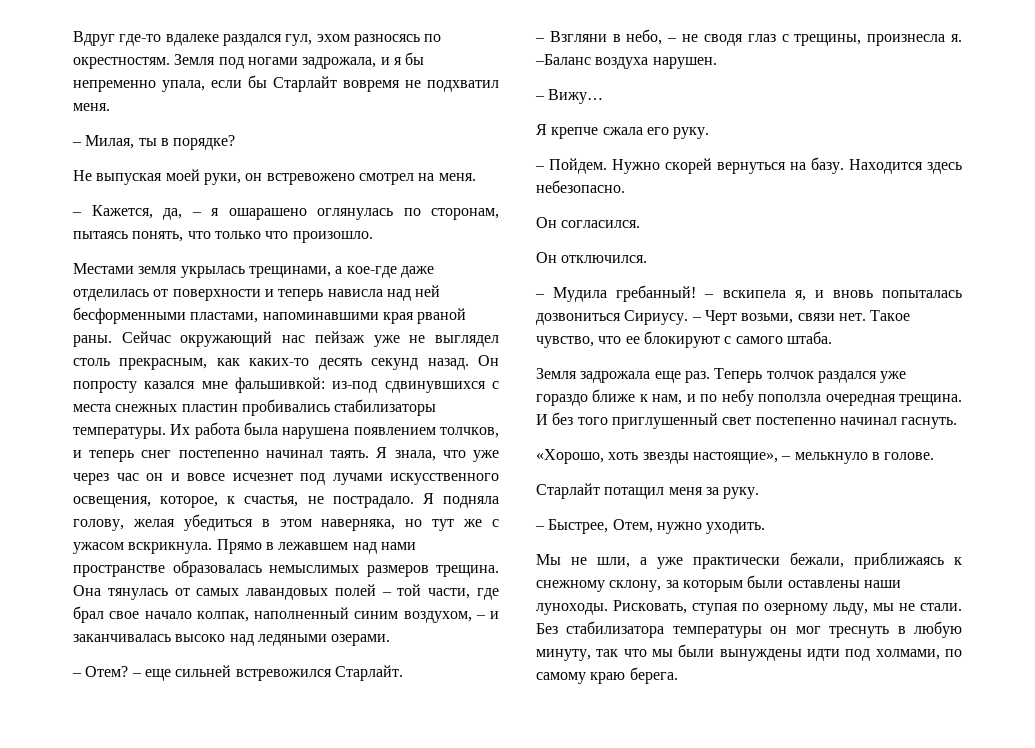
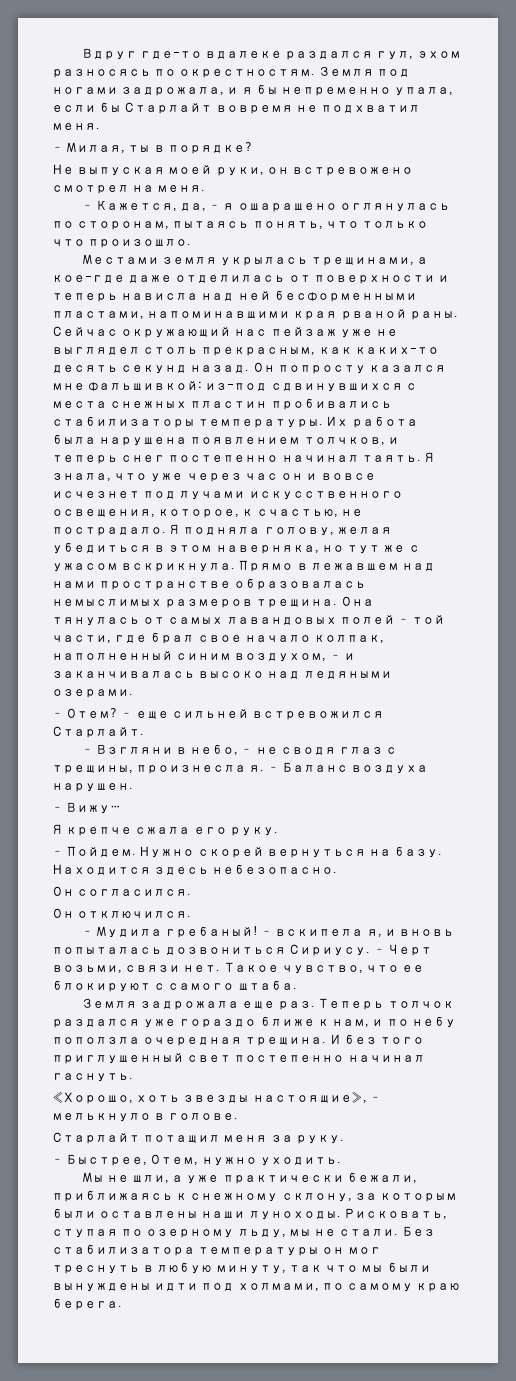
- Я знала, что уже через час он и вовсе исчезнет под лучами искусственного освещения, которое, к счастья, не пострадало.
+ Я знала, что уже через час он и вовсе исчезнет под лучами искусственного освещения, которое, к счастью, не пострадало.
- –Баланс воздуха нарушен.
+ – Баланс воздуха нарушен.
- – Мудила гребанный!
+ – Мудила гребаный!

